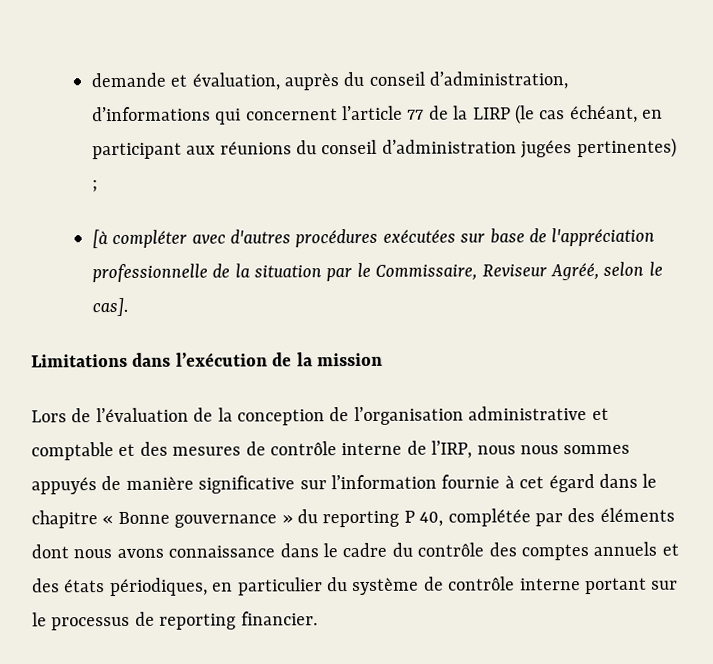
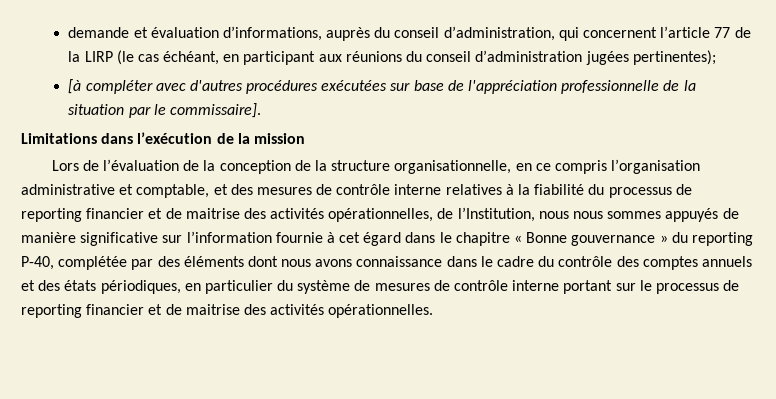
- demande et évaluation, auprès du conseil d’administration, d’informations qui concernent l’article 77 de la LIRP (le cas échéant, en participant aux réunions du conseil d’administration jugées pertinentes) ;
+ demande et évaluation d’informations, auprès du conseil d’administration, qui concernent l’article 77 de la LIRP (le cas échéant, en participant aux réunions du conseil d’administration jugées pertinentes);
- [à compléter avec d'autres procédures exécutées sur base de l'appréciation professionnelle de la situation par le Commissaire, Reviseur Agréé, selon le cas].
+ [à compléter avec d'autres procédures exécutées sur base de l'appréciation professionnelle de la situation par le commissaire].
- Lors de l’évaluation de la conception de l’organisation administrative et comptable et des mesures de contrôle interne de l’IRP, nous nous sommes appuyés de manière significative sur l’information fournie à cet égard dans le chapitre « Bonne gouvernance » du reporting P 40, complétée par des éléments dont nous avons connaissance dans le cadre du contrôle des comptes annuels et des états périodiques, en particulier du système de contrôle interne portant sur le processus de reporting financier.
+ Lors de l’évaluation de la conception de la structure organisationnelle, en ce compris l’organisation administrative et comptable, et des mesures de contrôle interne relatives à la fiabilité du processus de reporting financier et de maitrise des activités opérationnelles, de l’Institution, nous nous sommes appuyés de manière significative sur l’information fournie à cet égard dans le chapitre « Bonne gouvernance » du reporting P-40, complétée par des éléments dont nous avons connaissance dans le cadre du contrôle des comptes annuels et des états périodiques, en particulier du système de mesures de contrôle interne portant sur le processus de reporting financier et de maitrise des activités opérationnelles.

